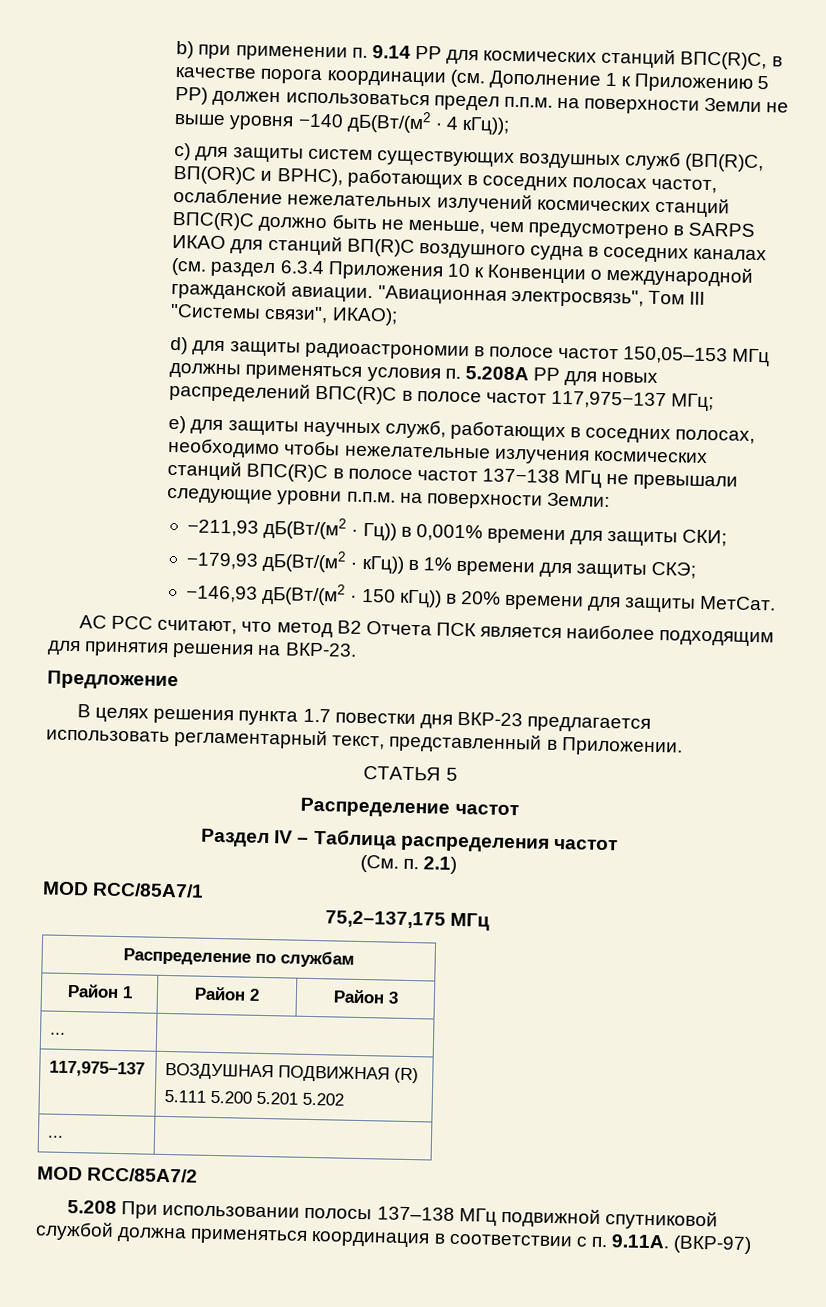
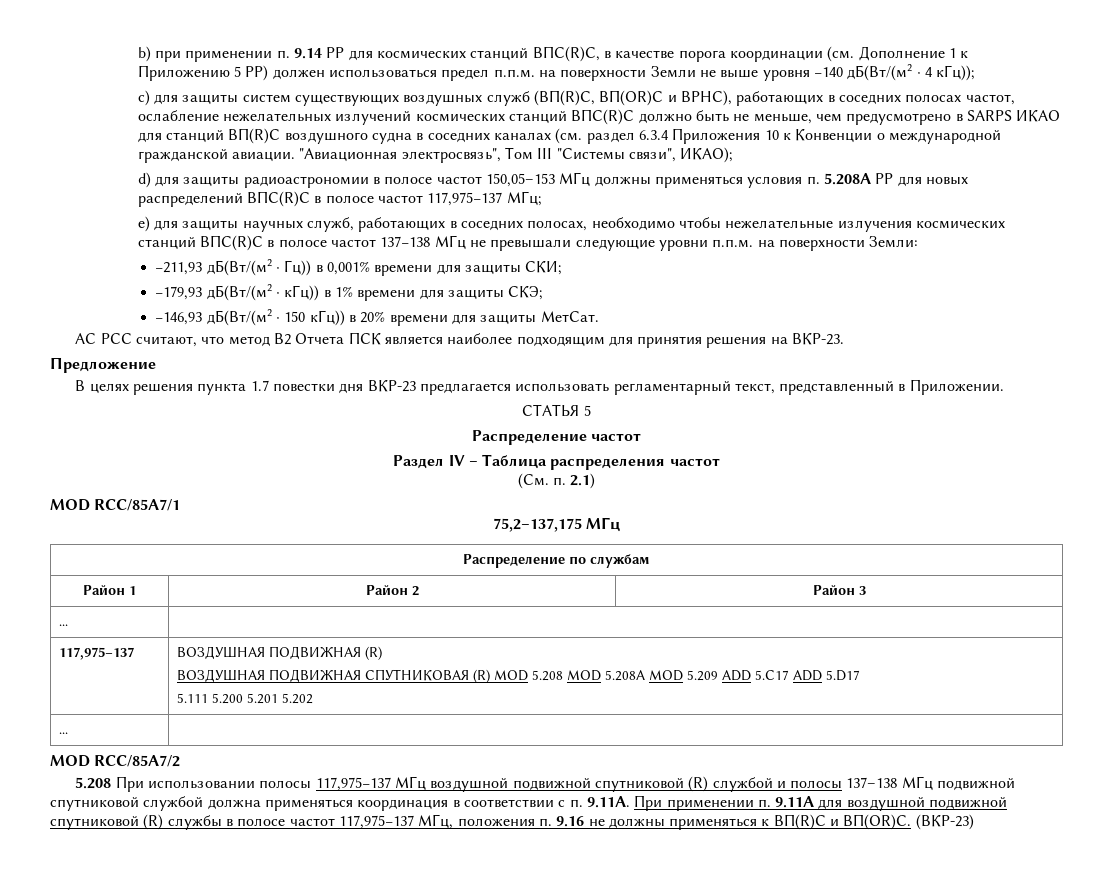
  117,975–137 | ВОЗДУШНАЯ ПОДВИЖНАЯ (R)
+ ВОЗДУШНАЯ ПОДВИЖНАЯ СПУТНИКОВАЯ (R) MOD 5.208 MOD 5.208A MOD 5.209 ADD 5.C17 ADD 5.D17
- 5.208 При использовании полосы 137–138 МГц подвижной спутниковой службой должна применяться координация в соответствии с п. 9.11A. (ВКР-97)
+ 5.208 При использовании полосы 117,975−137 МГц воздушной подвижной спутниковой (R) службой и полосы 137–138 МГц подвижной спутниковой службой должна применяться координация в соответствии с п. 9.11A. При применении п. 9.11A для воздушной подвижной спутниковой (R) службы в полосе частот 117,975−137 МГц, положения п. 9.16 не должны применяться к ВП(R)С и ВП(ОR)С. (ВКР-23)

